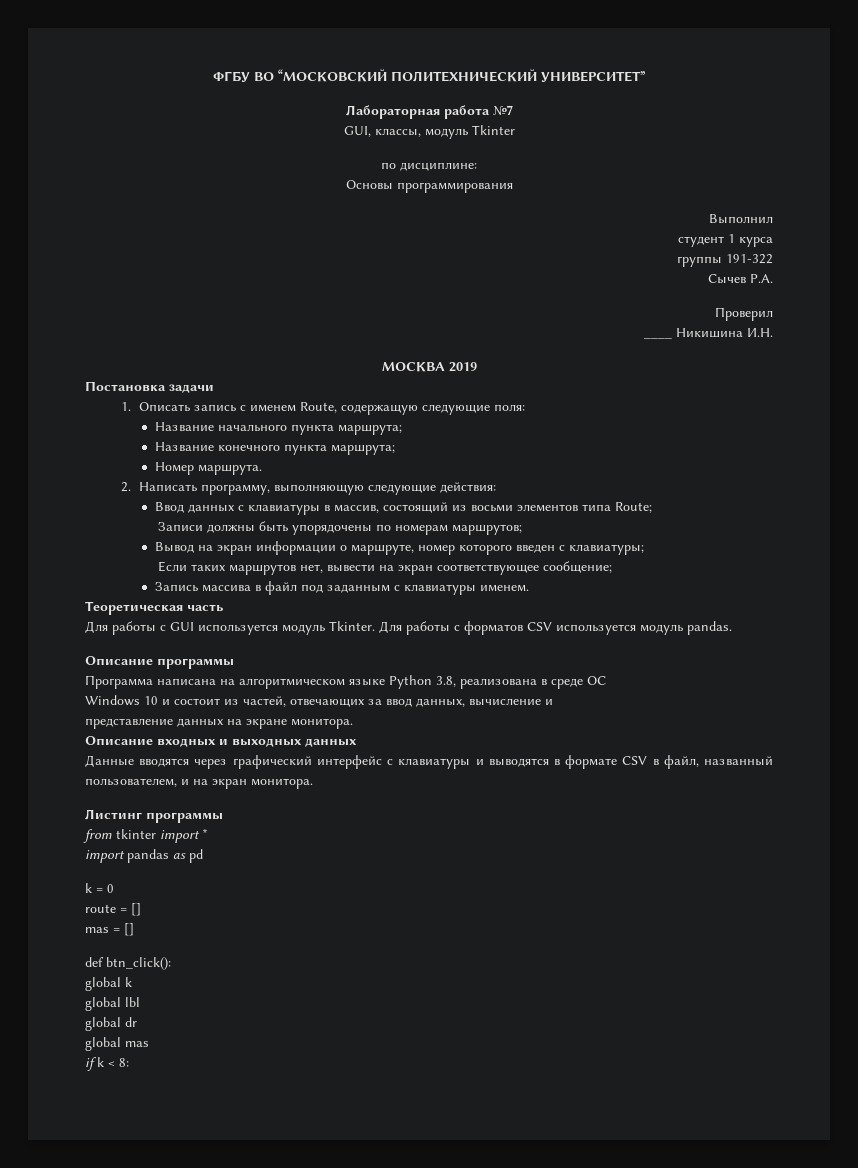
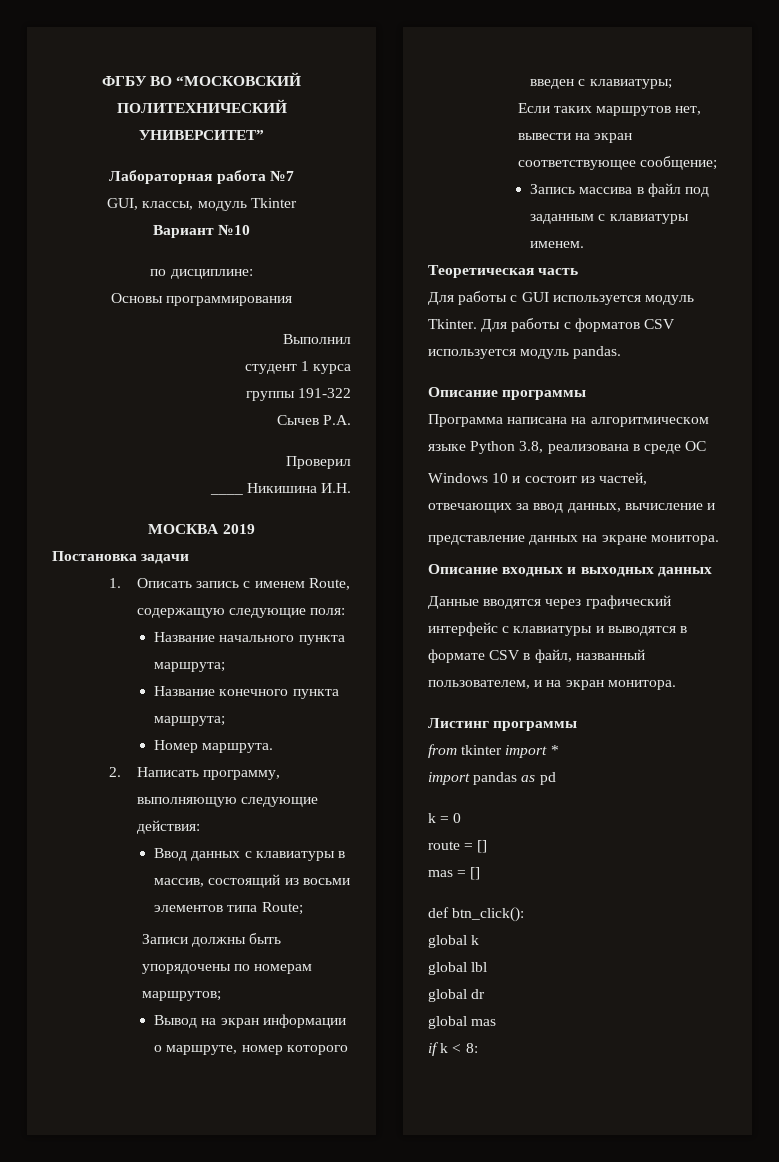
+ Вариант №10

